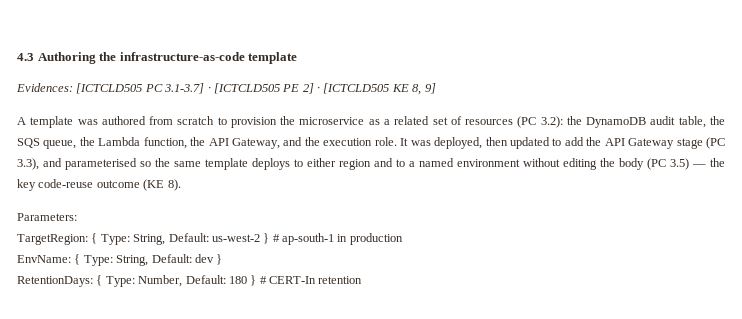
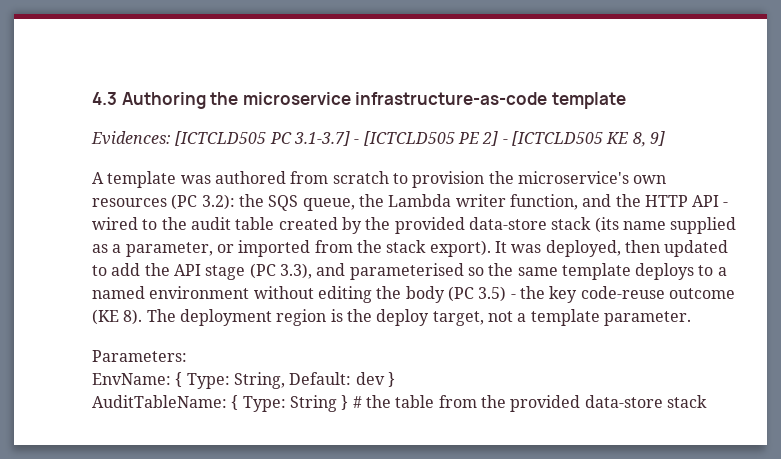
- 4.3 Authoring the infrastructure-as-code template
+ 4.3 Authoring the microservice infrastructure-as-code template
- Evidences: [ICTCLD505 PC 3.1-3.7] · [ICTCLD505 PE 2] · [ICTCLD505 KE 8, 9]
+ Evidences: [ICTCLD505 PC 3.1-3.7] - [ICTCLD505 PE 2] - [ICTCLD505 KE 8, 9]
- A template was authored from scratch to provision the microservice as a related set of resources (PC 3.2): the DynamoDB audit table, the SQS queue, the Lambda function, the API Gateway, and the execution role.
+ A template was authored from scratch to provision the microservice's own resources (PC 3.2): the SQS queue, the Lambda writer function, and the HTTP API - wired to the audit table created by the provided data-store stack (its name supplied as a parameter, or imported from the stack export).
- It was deployed, then updated to add the API Gateway stage (PC 3.3), and parameterised so the same template deploys to either region and to a named environment without editing the body (PC 3.5) — the key code-reuse outcome (KE 8).
+ It was deployed, then updated to add the API stage (PC 3.3), and parameterised so the same template deploys to a named environment without editing the body (PC 3.5) - the key code-reuse outcome (KE 8). The deployment region is the deploy target, not a template parameter.
  Parameters:
- TargetRegion: { Type: String, Default: us-west-2 } # ap-south-1 in production
- RetentionDays: { Type: Number, Default: 180 } # CERT-In retention
+ AuditTableName: { Type: String } # the table from the provided data-store stack

